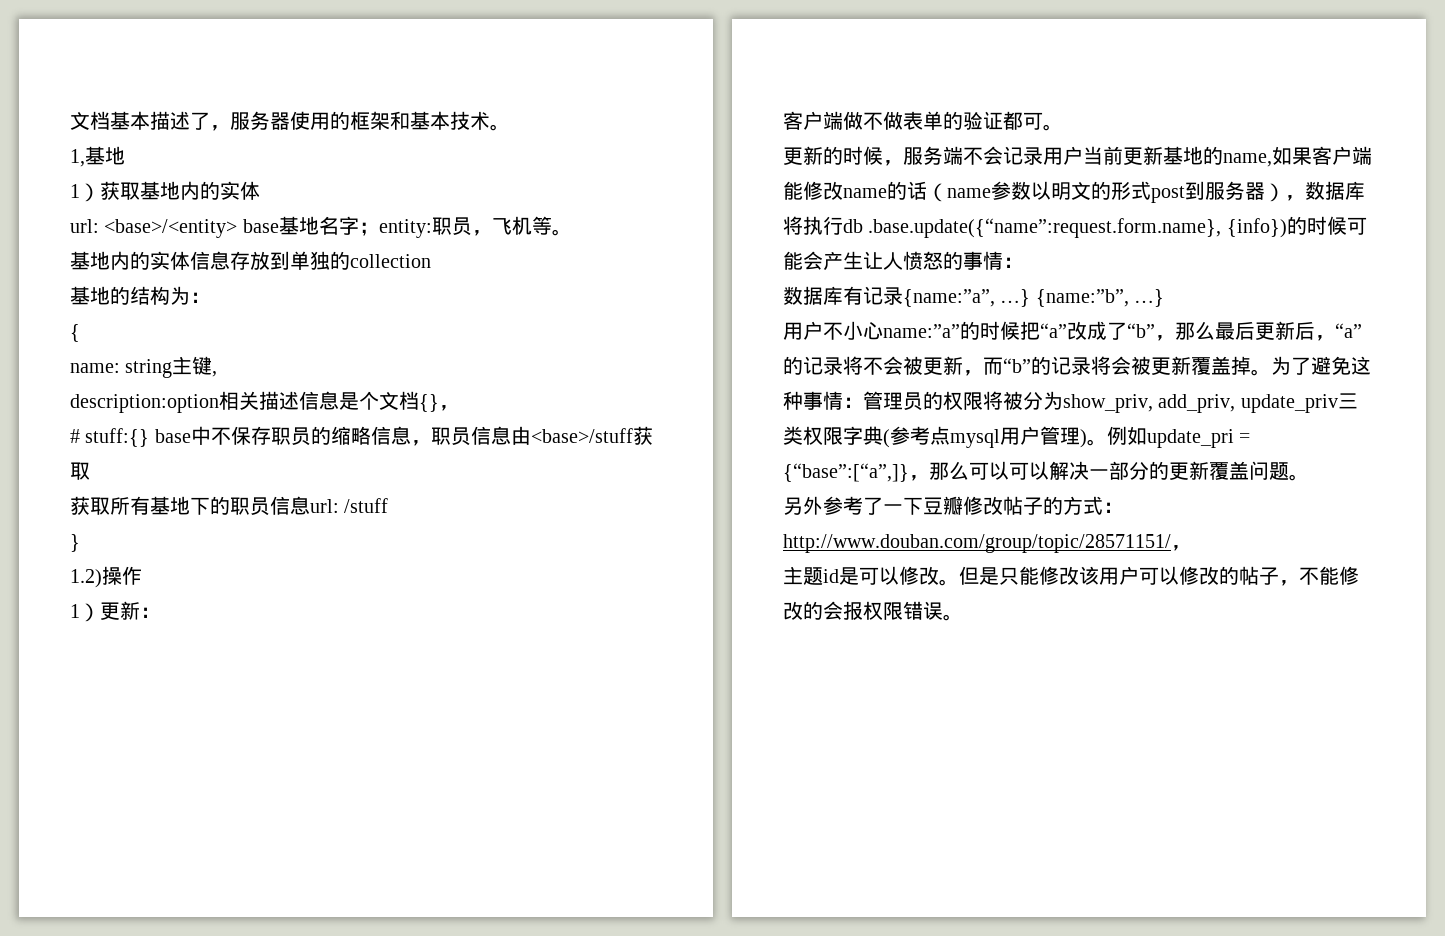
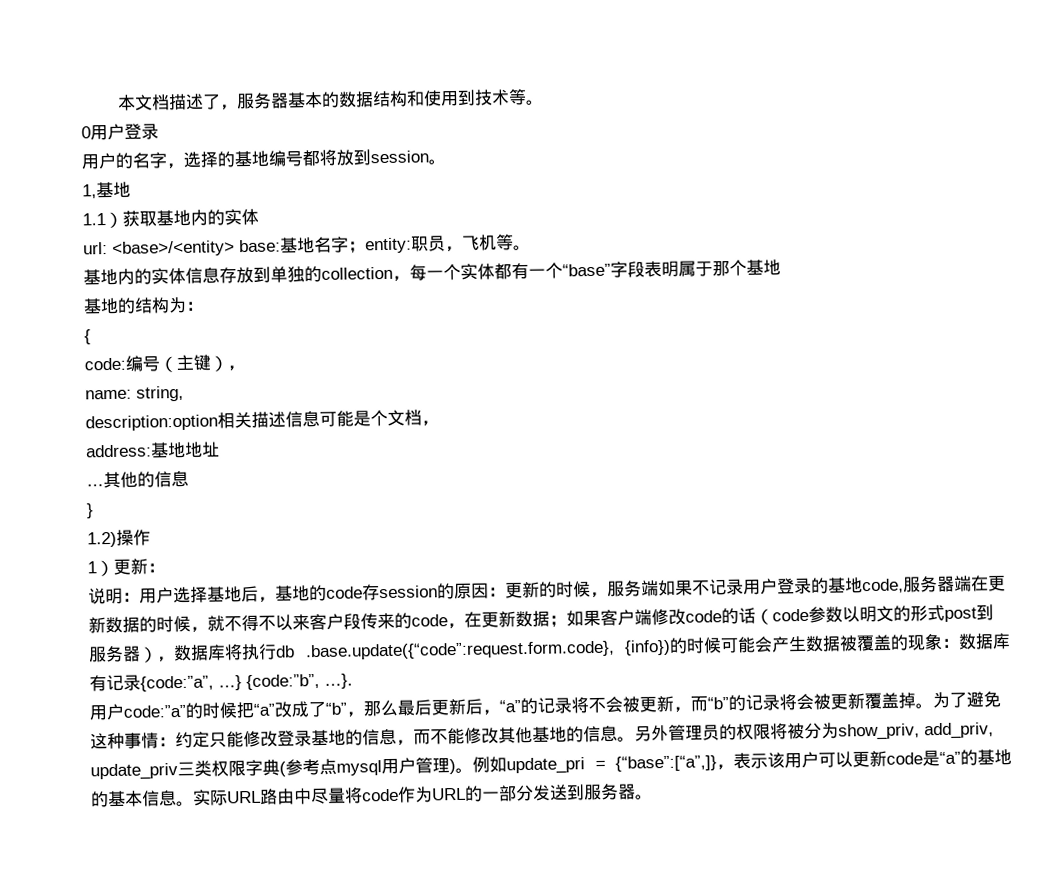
- 文档基本描述了，服务器使用的框架和基本技术。
+ 本文档描述了，服务器基本的数据结构和使用到技术等。
+ 0用户登录
+ 用户的名字，选择的基地编号都将放到session。
- 1）获取基地内的实体
+ 1.1）获取基地内的实体
- url: <base>/<entity> base基地名字；entity:职员，飞机等。
+ url: <base>/<entity> base:基地名字；entity:职员，飞机等。
- 基地内的实体信息存放到单独的collection
+ 基地内的实体信息存放到单独的collection，每一个实体都有一个“base”字段表明属于那个基地
- name: string主键,
+ code:编号（主键），
+ name: string,
- description:option相关描述信息是个文档{}，
- # stuff:{} base中不保存职员的缩略信息，职员信息由<base>/stuff获取
- 获取所有基地下的职员信息url: /stuff
+ description:option相关描述信息可能是个文档，
+ address:基地地址
+ …其他的信息
- 客户端做不做表单的验证都可。
- 更新的时候，服务端不会记录用户当前更新基地的name,如果客户端能修改name的话（name参数以明文的形式post到服务器），数据库将执行db .base.update({“name”:request.form.name}, {info})的时候可能会产生让人愤怒的事情：
- 数据库有记录{name:”a”, …} {name:”b”, …}
- 用户不小心name:”a”的时候把“a”改成了“b”，那么最后更新后，“a”的记录将不会被更新，而“b”的记录将会被更新覆盖掉。
+ 说明：用户选择基地后，基地的code存session的原因：更新的时候，服务端如果不记录用户登录的基地code,服务器端在更新数据的时候，就不得不以来客户段传来的code，在更新数据；如果客户端修改code的话（code参数以明文的形式post到服务器），数据库将执行db .base.update({“code”:request.form.code}, {info})的时候可能会产生数据被覆盖的现象：数据库有记录{code:”a”, …} {code:”b”, …}.
+ 用户code:”a”的时候把“a”改成了“b”，那么最后更新后，“a”的记录将不会被更新，而“b”的记录将会被更新覆盖掉。
- 为了避免这种事情：管理员的权限将被分为show_priv, add_priv, update_priv三类权限字典(参考点mysql用户管理)。
+ 为了避免这种事情：约定只能修改登录基地的信息，而不能修改其他基地的信息。另外管理员的权限将被分为show_priv, add_priv, update_priv三类权限字典(参考点mysql用户管理)。
- 例如update_pri = {“base”:[“a”,]}，那么可以可以解决一部分的更新覆盖问题。
- 另外参考了一下豆瓣修改帖子的方式：http://www.douban.com/group/topic/28571151/，
- 主题id是可以修改。但是只能修改该用户可以修改的帖子，不能修改的会报权限错误。
+ 例如update_pri = {“base”:[“a”,]}，表示该用户可以更新code是“a”的基地的基本信息。实际URL路由中尽量将code作为URL的一部分发送到服务器。

